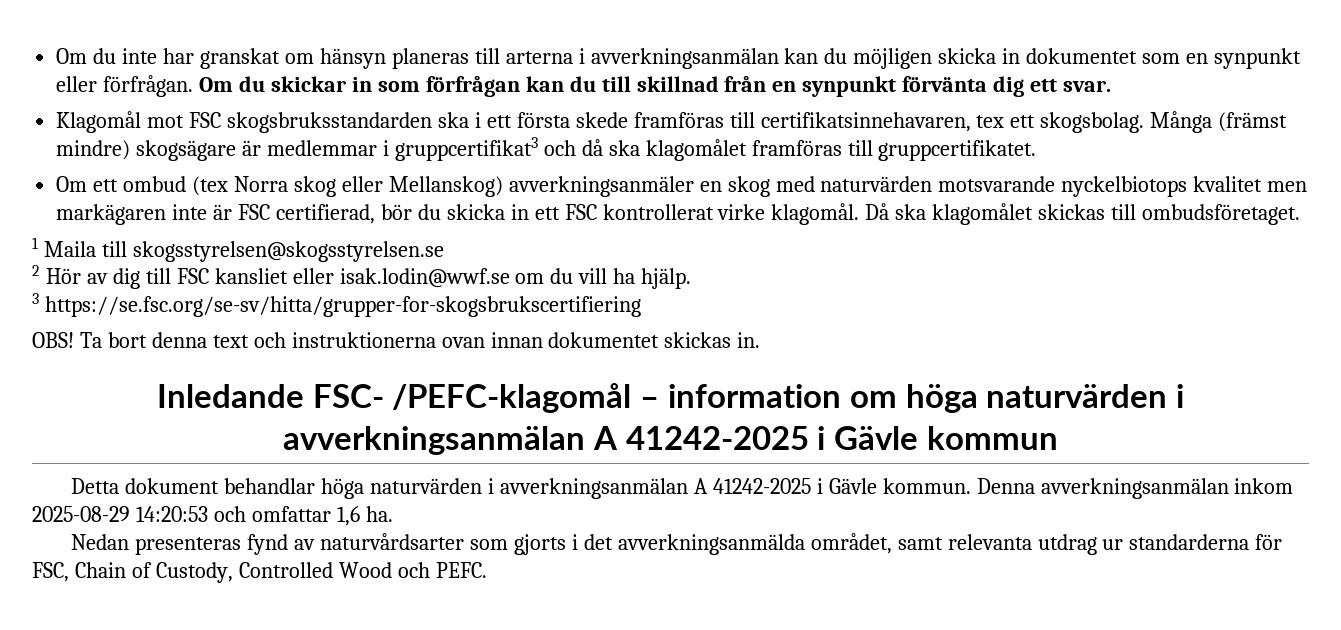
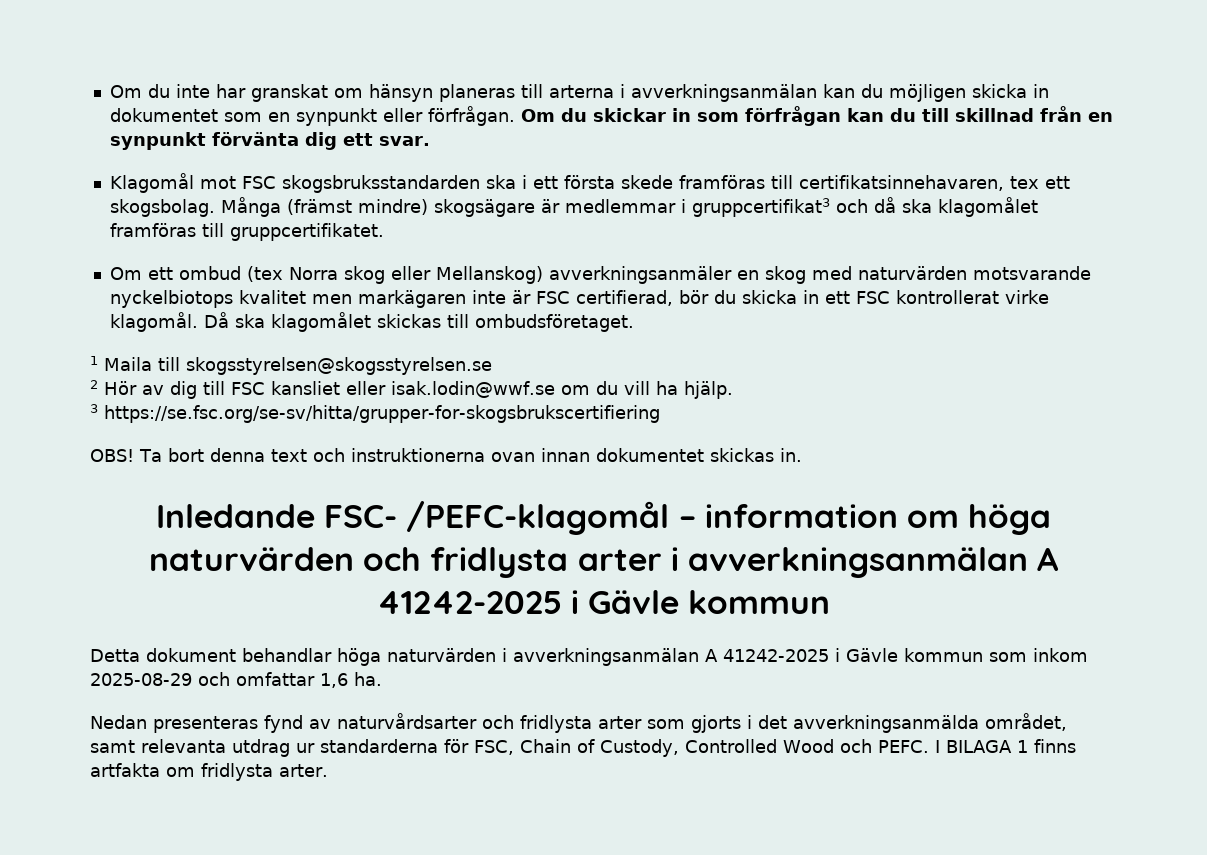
- Inledande FSC- /PEFC-klagomål – information om höga naturvärden i avverkningsanmälan A 41242-2025 i Gävle kommun
+ Inledande FSC- /PEFC-klagomål – information om höga naturvärden och fridlysta arter i avverkningsanmälan A 41242-2025 i Gävle kommun
- Detta dokument behandlar höga naturvärden i avverkningsanmälan A 41242-2025 i Gävle kommun. Denna avverkningsanmälan inkom 2025-08-29 14:20:53 och omfattar 1,6 ha.
+ Detta dokument behandlar höga naturvärden i avverkningsanmälan A 41242-2025 i Gävle kommun som inkom 2025-08-29 och omfattar 1,6 ha.
- Nedan presenteras fynd av naturvårdsarter som gjorts i det avverkningsanmälda området, samt relevanta utdrag ur standarderna för FSC, Chain of Custody, Controlled Wood och PEFC.
+ Nedan presenteras fynd av naturvårdsarter och fridlysta arter som gjorts i det avverkningsanmälda området, samt relevanta utdrag ur standarderna för FSC, Chain of Custody, Controlled Wood och PEFC.
+ I BILAGA 1 finns artfakta om fridlysta arter.

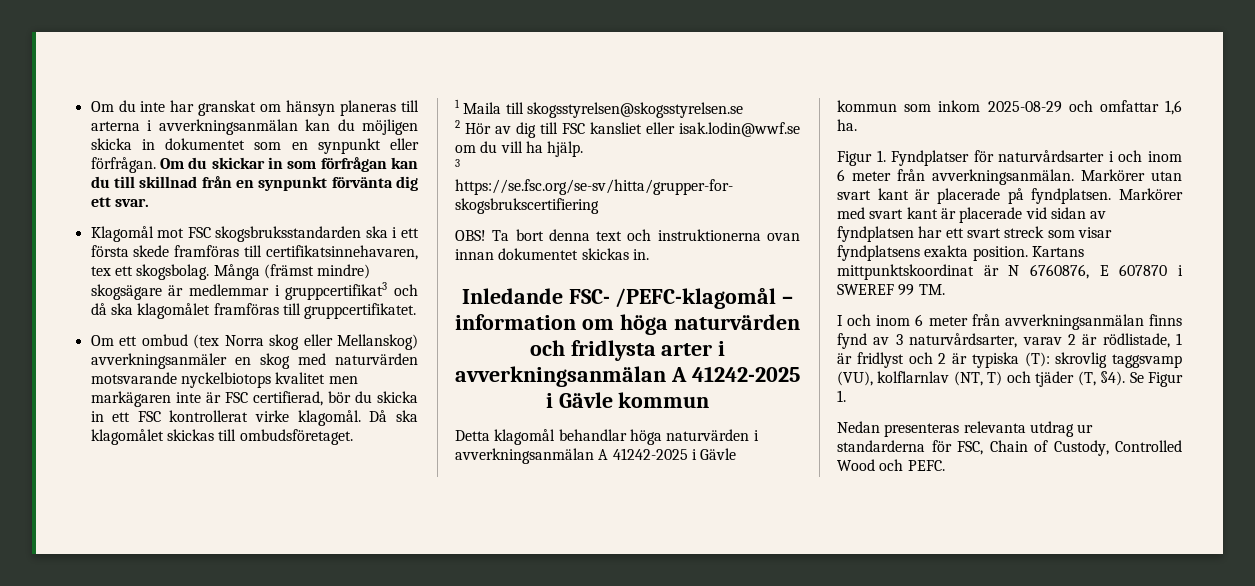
- Detta dokument behandlar höga naturvärden i avverkningsanmälan A 41242-2025 i Gävle kommun som inkom 2025-08-29 och omfattar 1,6 ha.
+ Detta klagomål behandlar höga naturvärden i avverkningsanmälan A 41242-2025 i Gävle kommun som inkom 2025-08-29 och omfattar 1,6 ha.
- Nedan presenteras fynd av naturvårdsarter och fridlysta arter som gjorts i det avverkningsanmälda området, samt relevanta utdrag ur standarderna för FSC, Chain of Custody, Controlled Wood och PEFC. I BILAGA 1 finns artfakta om fridlysta arter.
+ Figur 1. Fyndplatser för naturvårdsarter i och inom 6 meter från avverkningsanmälan. Markörer utan svart kant är placerade på fyndplatsen. Markörer med svart kant är placerade vid sidan av fyndplatsen har ett svart streck som visar fyndplatsens exakta position. Kartans mittpunktskoordinat är N 6760876, E 607870 i SWEREF 99 TM.
+ I och inom 6 meter från avverkningsanmälan finns fynd av 3 naturvårdsarter, varav 2 är rödlistade, 1 är fridlyst och 2 är typiska (T): skrovlig taggsvamp (VU), kolflarnlav (NT, T) och tjäder (T, §4). Se Figur 1.
+ Nedan presenteras relevanta utdrag ur standarderna för FSC, Chain of Custody, Controlled Wood och PEFC.

